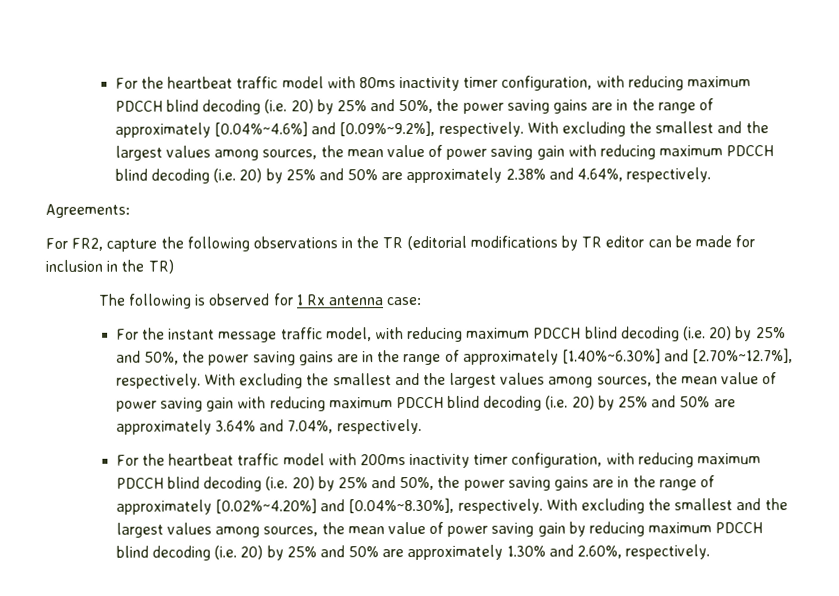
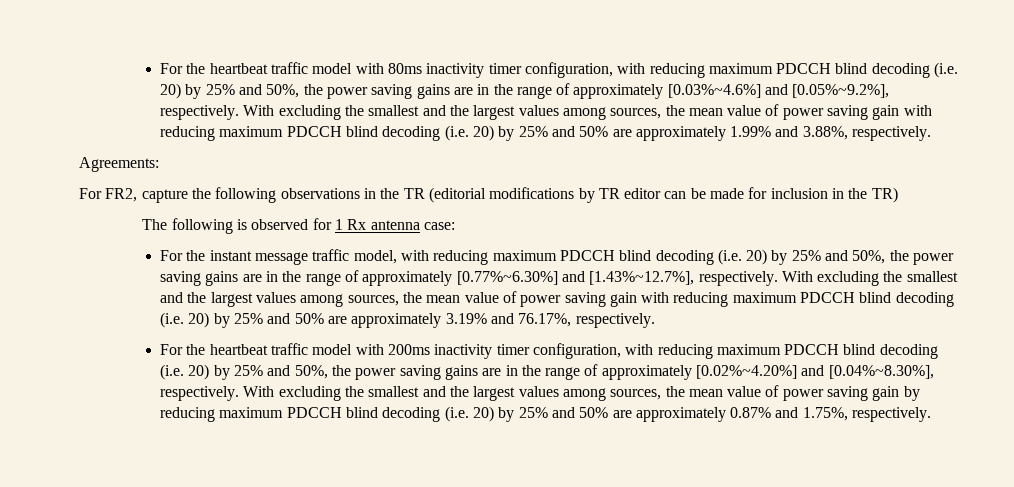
- For the heartbeat traffic model with 80ms inactivity timer configuration, with reducing maximum PDCCH blind decoding (i.e. 20) by 25% and 50%, the power saving gains are in the range of approximately [0.04%~4.6%] and [0.09%~9.2%], respectively.
+ For the heartbeat traffic model with 80ms inactivity timer configuration, with reducing maximum PDCCH blind decoding (i.e. 20) by 25% and 50%, the power saving gains are in the range of approximately [0.03%~4.6%] and [0.05%~9.2%], respectively.
- With excluding the smallest and the largest values among sources, the mean value of power saving gain with reducing maximum PDCCH blind decoding (i.e. 20) by 25% and 50% are approximately 2.38% and 4.64%, respectively.
+ With excluding the smallest and the largest values among sources, the mean value of power saving gain with reducing maximum PDCCH blind decoding (i.e. 20) by 25% and 50% are approximately 1.99% and 3.88%, respectively.
- For the instant message traffic model, with reducing maximum PDCCH blind decoding (i.e. 20) by 25% and 50%, the power saving gains are in the range of approximately [1.40%~6.30%] and [2.70%~12.7%], respectively.
+ For the instant message traffic model, with reducing maximum PDCCH blind decoding (i.e. 20) by 25% and 50%, the power saving gains are in the range of approximately [0.77%~6.30%] and [1.43%~12.7%], respectively.
- With excluding the smallest and the largest values among sources, the mean value of power saving gain with reducing maximum PDCCH blind decoding (i.e. 20) by 25% and 50% are approximately 3.64% and 7.04%, respectively.
+ With excluding the smallest and the largest values among sources, the mean value of power saving gain with reducing maximum PDCCH blind decoding (i.e. 20) by 25% and 50% are approximately 3.19% and 76.17%, respectively.
- With excluding the smallest and the largest values among sources, the mean value of power saving gain by reducing maximum PDCCH blind decoding (i.e. 20) by 25% and 50% are approximately 1.30% and 2.60%, respectively.
+ With excluding the smallest and the largest values among sources, the mean value of power saving gain by reducing maximum PDCCH blind decoding (i.e. 20) by 25% and 50% are approximately 0.87% and 1.75%, respectively.

